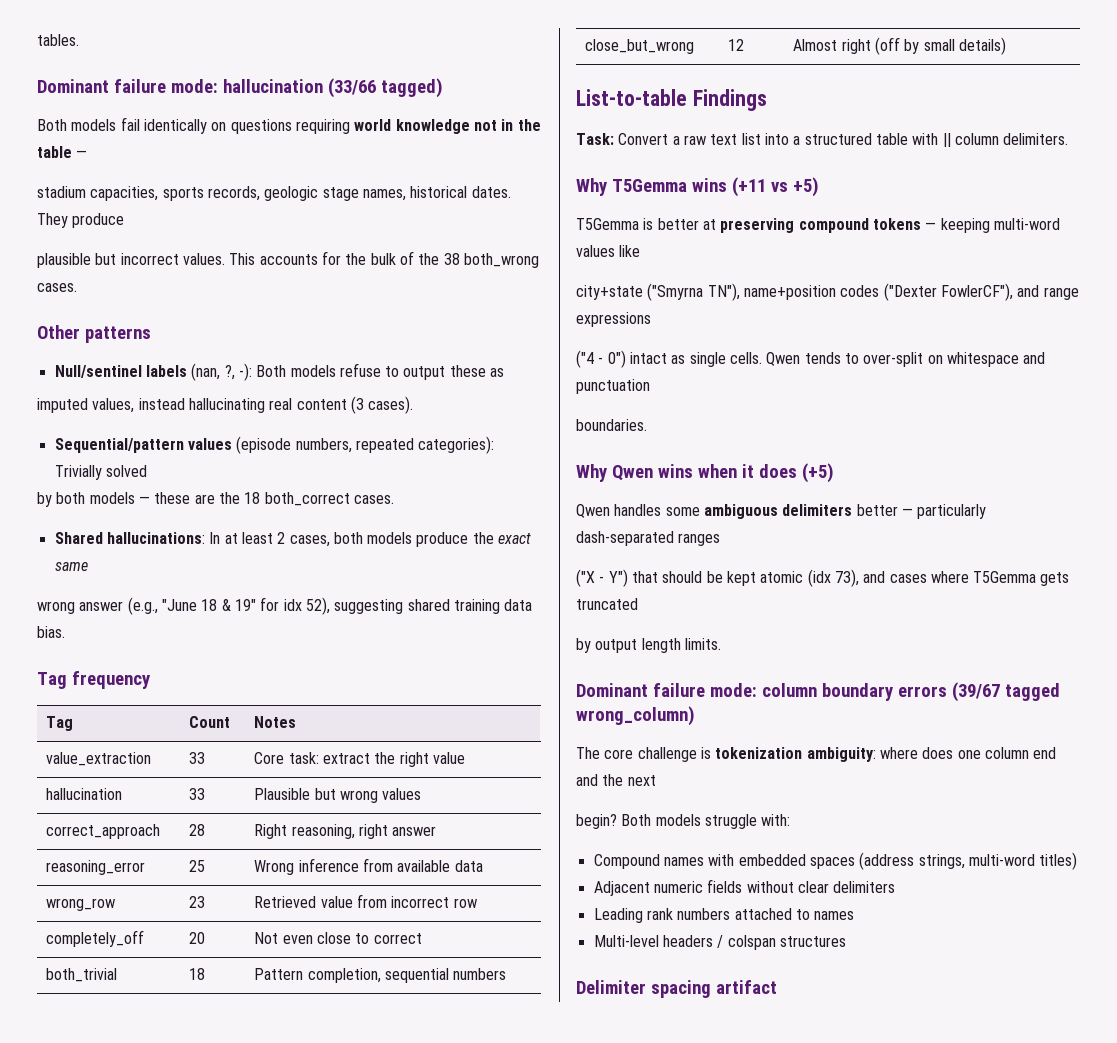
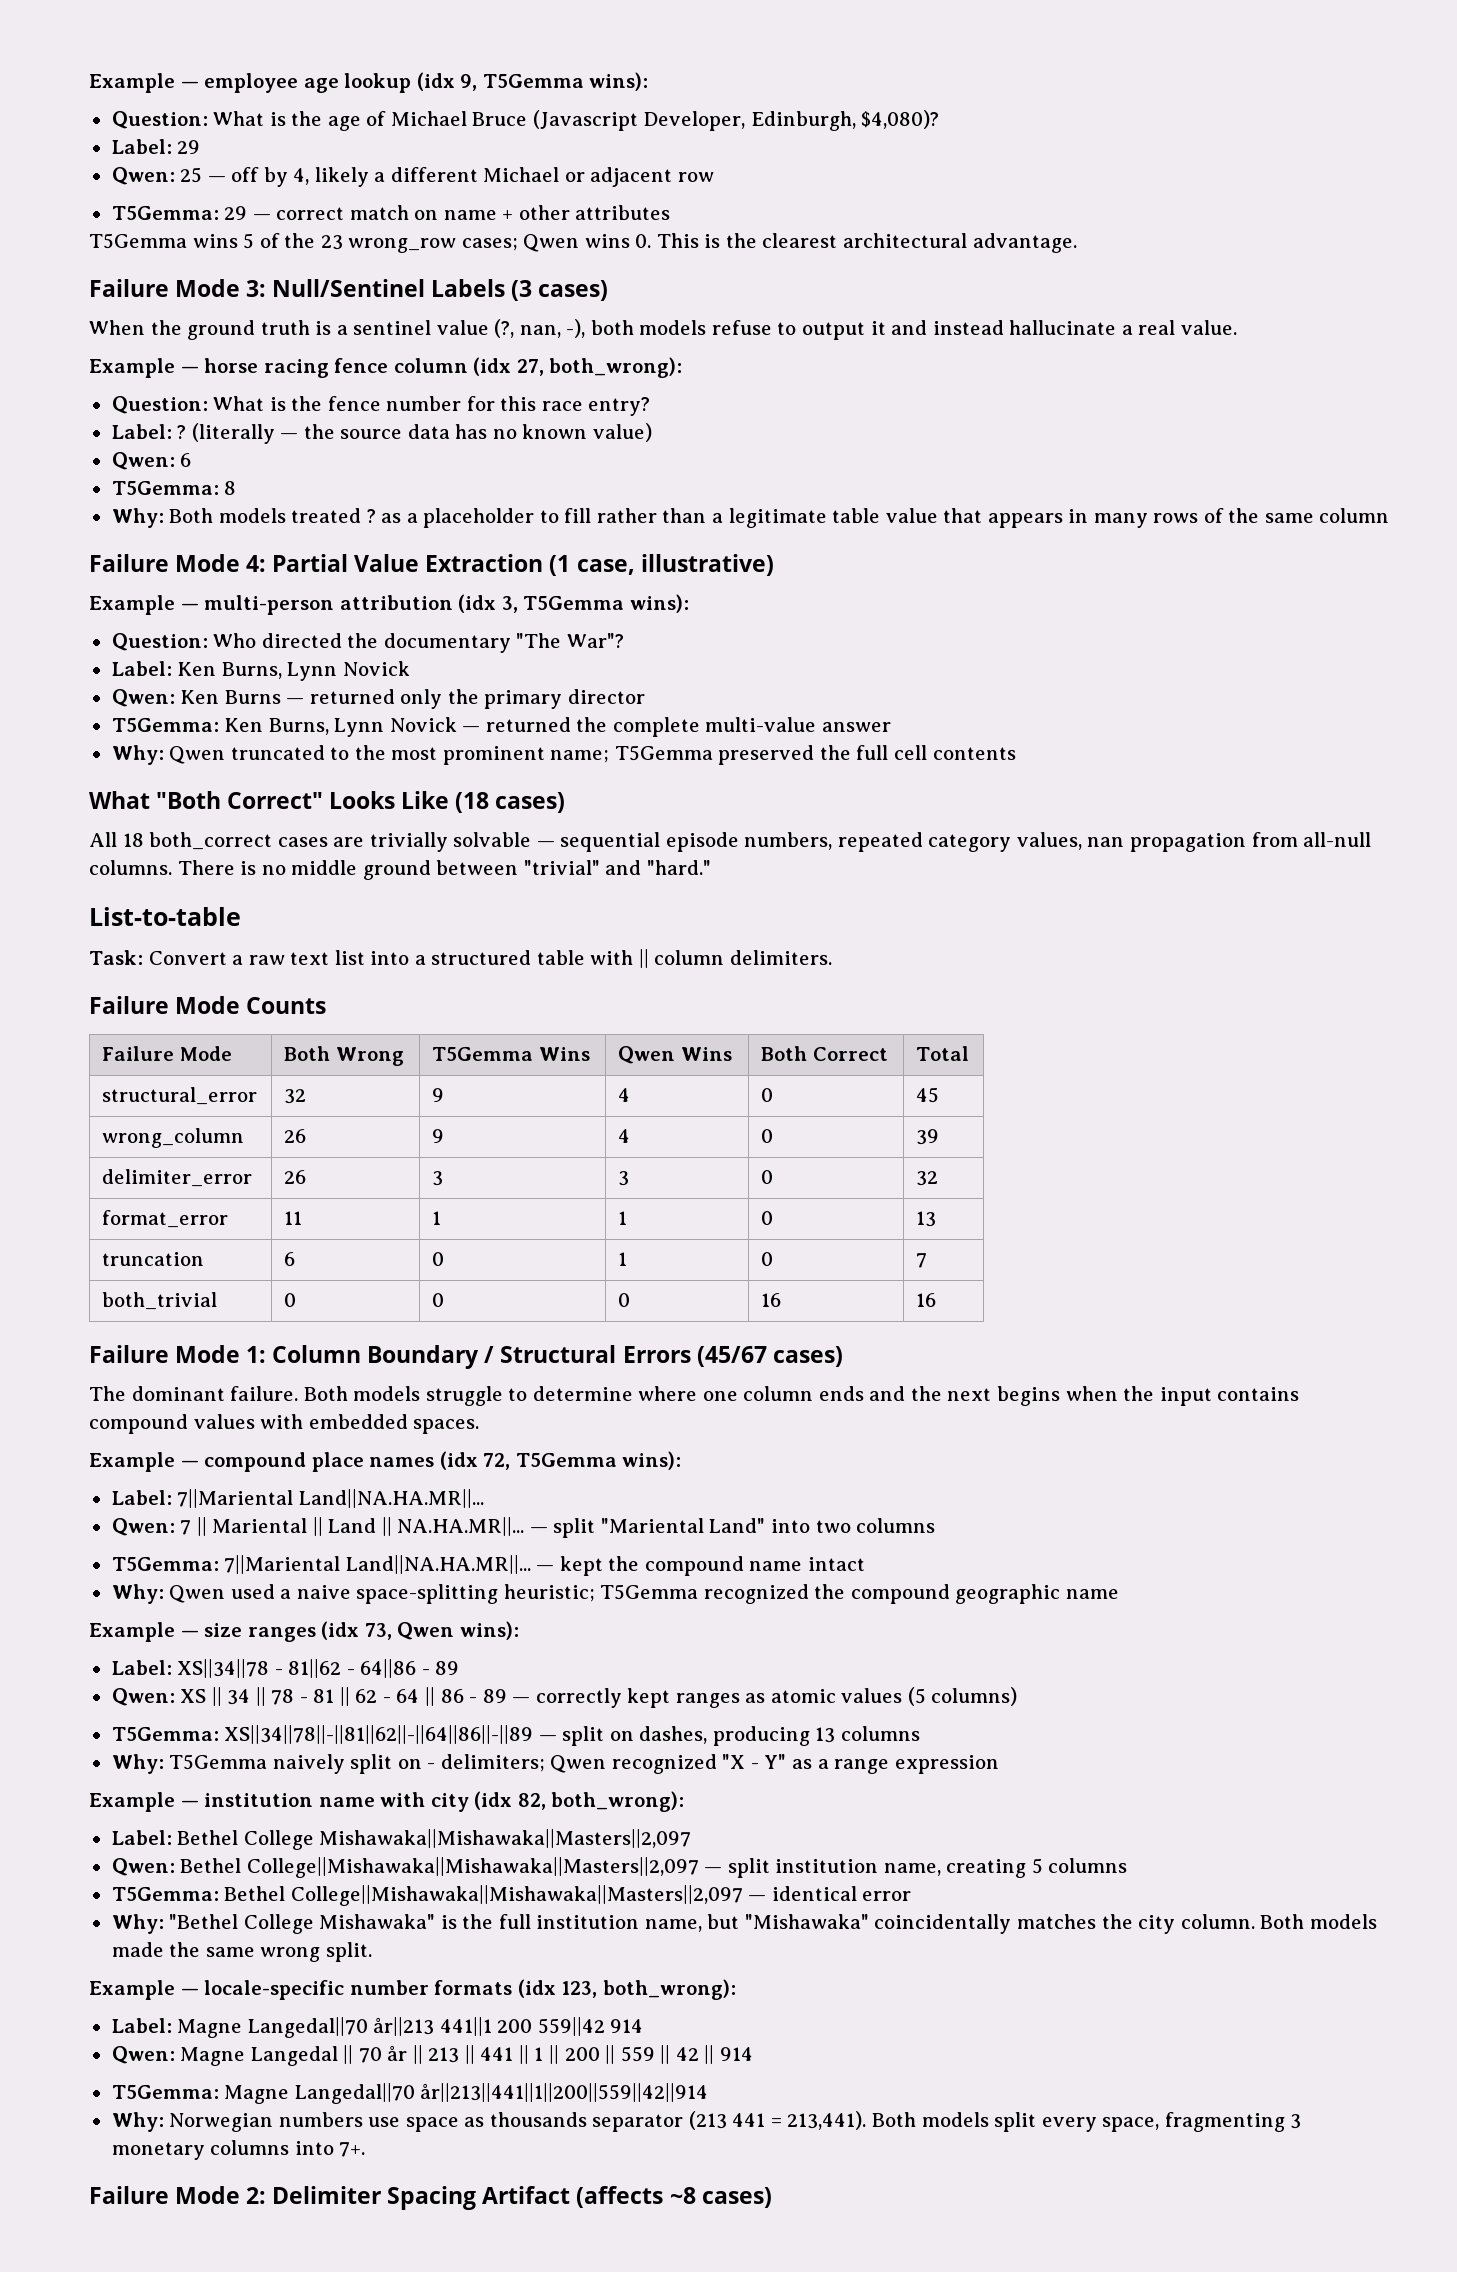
- tables.
- Dominant failure mode: hallucination (33/66 tagged)
- Both models fail identically on questions requiring world knowledge not in the table —
- stadium capacities, sports records, geologic stage names, historical dates. They produce
- plausible but incorrect values. This accounts for the bulk of the 38 both_wrong cases.
- Other patterns
- Null/sentinel labels (nan, ?, -): Both models refuse to output these as
- imputed values, instead hallucinating real content (3 cases).
- Sequential/pattern values (episode numbers, repeated categories): Trivially solved
- by both models — these are the 18 both_correct cases.
- Shared hallucinations: In at least 2 cases, both models produce the exact same
- wrong answer (e.g., "June 18 & 19" for idx 52), suggesting shared training data bias.
- Tag frequency
- Tag | Count | Notes
- value_extraction | 33 | Core task: extract the right value
- hallucination | 33 | Plausible but wrong values
- correct_approach | 28 | Right reasoning, right answer
- reasoning_error | 25 | Wrong inference from available data
- wrong_row | 23 | Retrieved value from incorrect row
- completely_off | 20 | Not even close to correct
- both_trivial | 18 | Pattern completion, sequential numbers
- close_but_wrong | 12 | Almost right (off by small details)
+ Example — employee age lookup (idx 9, T5Gemma wins):
+ Question: What is the age of Michael Bruce (Javascript Developer, Edinburgh, $4,080)?
+ Label: 29
+ Qwen: 25 — off by 4, likely a different Michael or adjacent row
+ T5Gemma: 29 — correct match on name + other attributes
+ T5Gemma wins 5 of the 23 wrong_row cases; Qwen wins 0. This is the clearest architectural advantage.
+ Failure Mode 3: Null/Sentinel Labels (3 cases)
+ When the ground truth is a sentinel value (?, nan, -), both models refuse to output it and instead hallucinate a real value.
+ Example — horse racing fence column (idx 27, both_wrong):
+ Question: What is the fence number for this race entry?
+ Label: ? (literally — the source data has no known value)
+ Qwen: 6
+ T5Gemma: 8
+ Why: Both models treated ? as a placeholder to fill rather than a legitimate table value that appears in many rows of the same column
+ Failure Mode 4: Partial Value Extraction (1 case, illustrative)
+ Example — multi-person attribution (idx 3, T5Gemma wins):
+ Question: Who directed the documentary "The War"?
+ Label: Ken Burns, Lynn Novick
+ Qwen: Ken Burns — returned only the primary director
+ T5Gemma: Ken Burns, Lynn Novick — returned the complete multi-value answer
+ Why: Qwen truncated to the most prominent name; T5Gemma preserved the full cell contents
+ What "Both Correct" Looks Like (18 cases)
+ All 18 both_correct cases are trivially solvable — sequential episode numbers, repeated category values, nan propagation from all-null columns. There is no middle ground between "trivial" and "hard."
- List-to-table Findings
+ List-to-table
- Why T5Gemma wins (+11 vs +5)
- T5Gemma is better at preserving compound tokens — keeping multi-word values like
- city+state ("Smyrna TN"), name+position codes ("Dexter FowlerCF"), and range expressions
- ("4 - 0") intact as single cells. Qwen tends to over-split on whitespace and punctuation
- boundaries.
- Why Qwen wins when it does (+5)
- Qwen handles some ambiguous delimiters better — particularly dash-separated ranges
- ("X - Y") that should be kept atomic (idx 73), and cases where T5Gemma gets truncated
- by output length limits.
- Dominant failure mode: column boundary errors (39/67 tagged wrong_column)
- The core challenge is tokenization ambiguity: where does one column end and the next
- begin? Both models struggle with:
- Compound names with embedded spaces (address strings, multi-word titles)
- Adjacent numeric fields without clear delimiters
- Leading rank numbers attached to names
- Multi-level headers / colspan structures
- Delimiter spacing artifact
+ Failure Mode Counts
+ Failure Mode | Both Wrong | T5Gemma Wins | Qwen Wins | Both Correct | Total
+ structural_error | 32 | 9 | 4 | 0 | 45
+ wrong_column | 26 | 9 | 4 | 0 | 39
+ delimiter_error | 26 | 3 | 3 | 0 | 32
+ format_error | 11 | 1 | 1 | 0 | 13
+ truncation | 6 | 0 | 1 | 0 | 7
+ both_trivial | 0 | 0 | 0 | 16 | 16
+ Failure Mode 1: Column Boundary / Structural Errors (45/67 cases)
+ The dominant failure. Both models struggle to determine where one column ends and the next begins when the input contains compound values with embedded spaces.
+ Example — compound place names (idx 72, T5Gemma wins):
+ Label: 7||Mariental Land||NA.HA.MR||...
+ Qwen: 7 || Mariental || Land || NA.HA.MR||... — split "Mariental Land" into two columns
+ T5Gemma: 7||Mariental Land||NA.HA.MR||... — kept the compound name intact
+ Why: Qwen used a naive space-splitting heuristic; T5Gemma recognized the compound geographic name
+ Example — size ranges (idx 73, Qwen wins):
+ Label: XS||34||78 - 81||62 - 64||86 - 89
+ Qwen: XS || 34 || 78 - 81 || 62 - 64 || 86 - 89 — correctly kept ranges as atomic values (5 columns)
+ T5Gemma: XS||34||78||-||81||62||-||64||86||-||89 — split on dashes, producing 13 columns
+ Why: T5Gemma naively split on - delimiters; Qwen recognized "X - Y" as a range expression
+ Example — institution name with city (idx 82, both_wrong):
+ Label: Bethel College Mishawaka||Mishawaka||Masters||2,097
+ Qwen: Bethel College||Mishawaka||Mishawaka||Masters||2,097 — split institution name, creating 5 columns
+ T5Gemma: Bethel College||Mishawaka||Mishawaka||Masters||2,097 — identical error
+ Why: "Bethel College Mishawaka" is the full institution name, but "Mishawaka" coincidentally matches the city column. Both models made the same wrong split.
+ Example — locale-specific number formats (idx 123, both_wrong):
+ Label: Magne Langedal||70 år||213 441||1 200 559||42 914
+ Qwen: Magne Langedal || 70 år || 213 || 441 || 1 || 200 || 559 || 42 || 914
+ T5Gemma: Magne Langedal||70 år||213||441||1||200||559||42||914
+ Why: Norwegian numbers use space as thousands separator (213 441 = 213,441). Both models split every space, fragmenting 3 monetary columns into 7+.
+ Failure Mode 2: Delimiter Spacing Artifact (affects ~8 cases)

